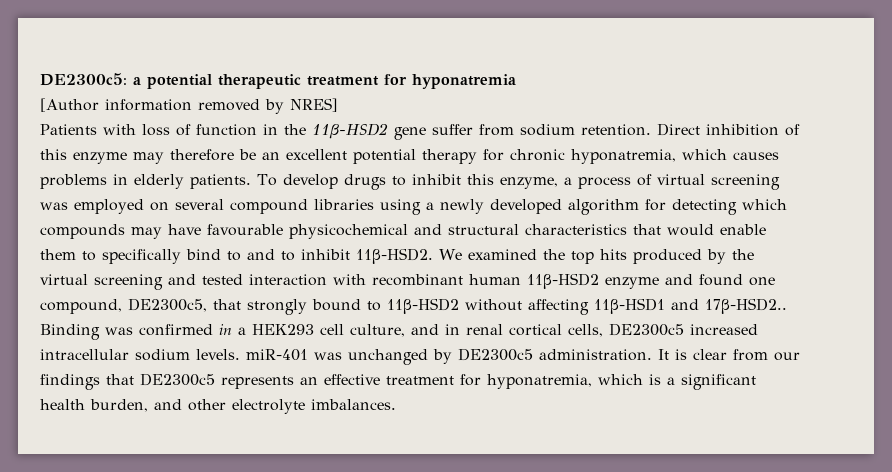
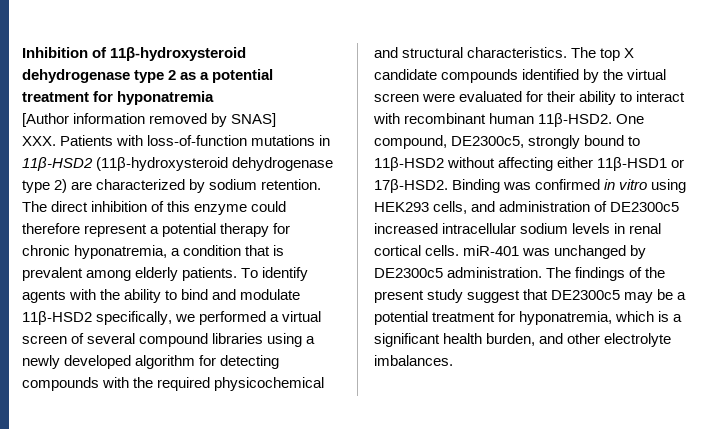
- DE2300c5: a potential therapeutic treatment for hyponatremia
+ Inhibition of 11β-hydroxysteroid dehydrogenase type 2 as a potential treatment for hyponatremia
- [Author information removed by NRES]
- Patients with loss of function in the 11β-HSD2 gene suffer from sodium retention. Direct inhibition of this enzyme may therefore be an excellent potential therapy for chronic hyponatremia, which causes problems in elderly patients. To develop drugs to inhibit this enzyme, a process of virtual screening was employed on several compound libraries using a newly developed algorithm for detecting which compounds may have favourable physicochemical and structural characteristics that would enable them to specifically bind to and to inhibit 11β-HSD2. We examined the top hits produced by the virtual screening and tested interaction with recombinant human 11β-HSD2 enzyme and found one compound, DE2300c5, that strongly bound to 11β-HSD2 without affecting 11β-HSD1 and 17β-HSD2.. Binding was confirmed in a HEK293 cell culture, and in renal cortical cells, DE2300c5 increased intracellular sodium levels. miR-401 was unchanged by DE2300c5 administration.
+ [Author information removed by SNAS]
+ XXX. Patients with loss-of-function mutations in 11β-HSD2 (11β-hydroxysteroid dehydrogenase type 2) are characterized by sodium retention. The direct inhibition of this enzyme could therefore represent a potential therapy for chronic hyponatremia, a condition that is prevalent among elderly patients. To identify agents with the ability to bind and modulate 11β-HSD2 specifically, we performed a virtual screen of several compound libraries using a newly developed algorithm for detecting compounds with the required physicochemical and structural characteristics. The top X candidate compounds identified by the virtual screen were evaluated for their ability to interact with recombinant human 11β-HSD2. One compound, DE2300c5, strongly bound to 11β-HSD2 without affecting either 11β-HSD1 or 17β-HSD2. Binding was confirmed in vitro using HEK293 cells, and administration of DE2300c5 increased intracellular sodium levels in renal cortical cells. miR-401 was unchanged by DE2300c5 administration.
- It is clear from our findings that DE2300c5 represents an effective treatment for hyponatremia, which is a significant health burden, and other electrolyte imbalances.
+ The findings of the present study suggest that DE2300c5 may be a potential treatment for hyponatremia, which is a significant health burden, and other electrolyte imbalances.

